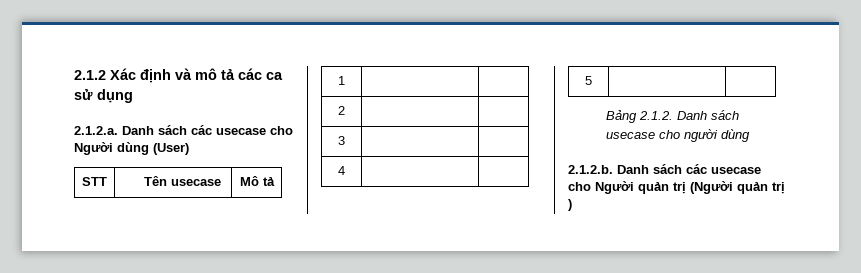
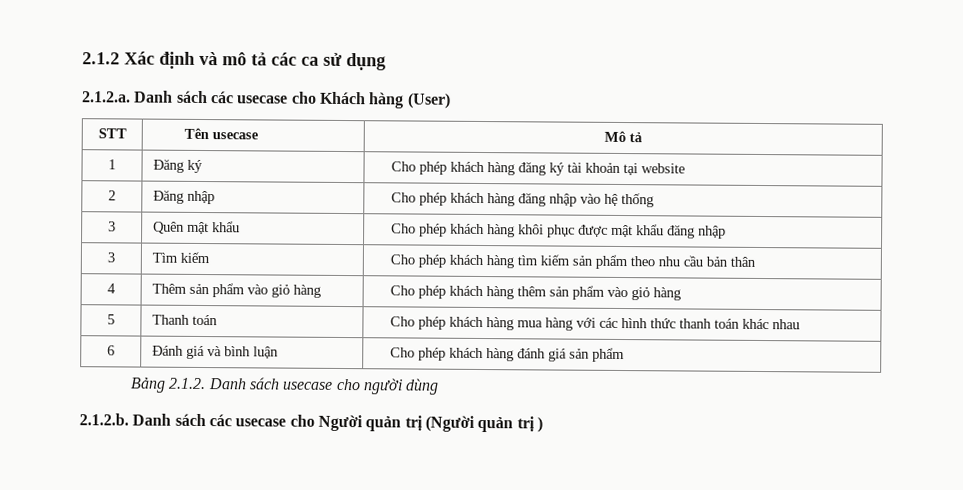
- 2.1.2.a. Danh sách các usecase cho Người dùng (User)
+ 2.1.2.a. Danh sách các usecase cho Khách hàng (User)
- 1 | |
- 2 | |
- 3 | |
- 4 | |
- 5 | |
+ 1 | Đăng ký | Cho phép khách hàng đăng ký tài khoản tại website
+ 2 | Đăng nhập | Cho phép khách hàng đăng nhập vào hệ thống
+ 3 | Quên mật khẩu | Cho phép khách hàng khôi phục được mật khẩu đăng nhập
+ 3 | Tìm kiếm | Cho phép khách hàng tìm kiếm sản phẩm theo nhu cầu bản thân
+ 4 | Thêm sản phẩm vào giỏ hàng | Cho phép khách hàng thêm sản phẩm vào giỏ hàng
+ 5 | Thanh toán | Cho phép khách hàng mua hàng với các hình thức thanh toán khác nhau
+ 6 | Đánh giá và bình luận | Cho phép khách hàng đánh giá sản phẩm

